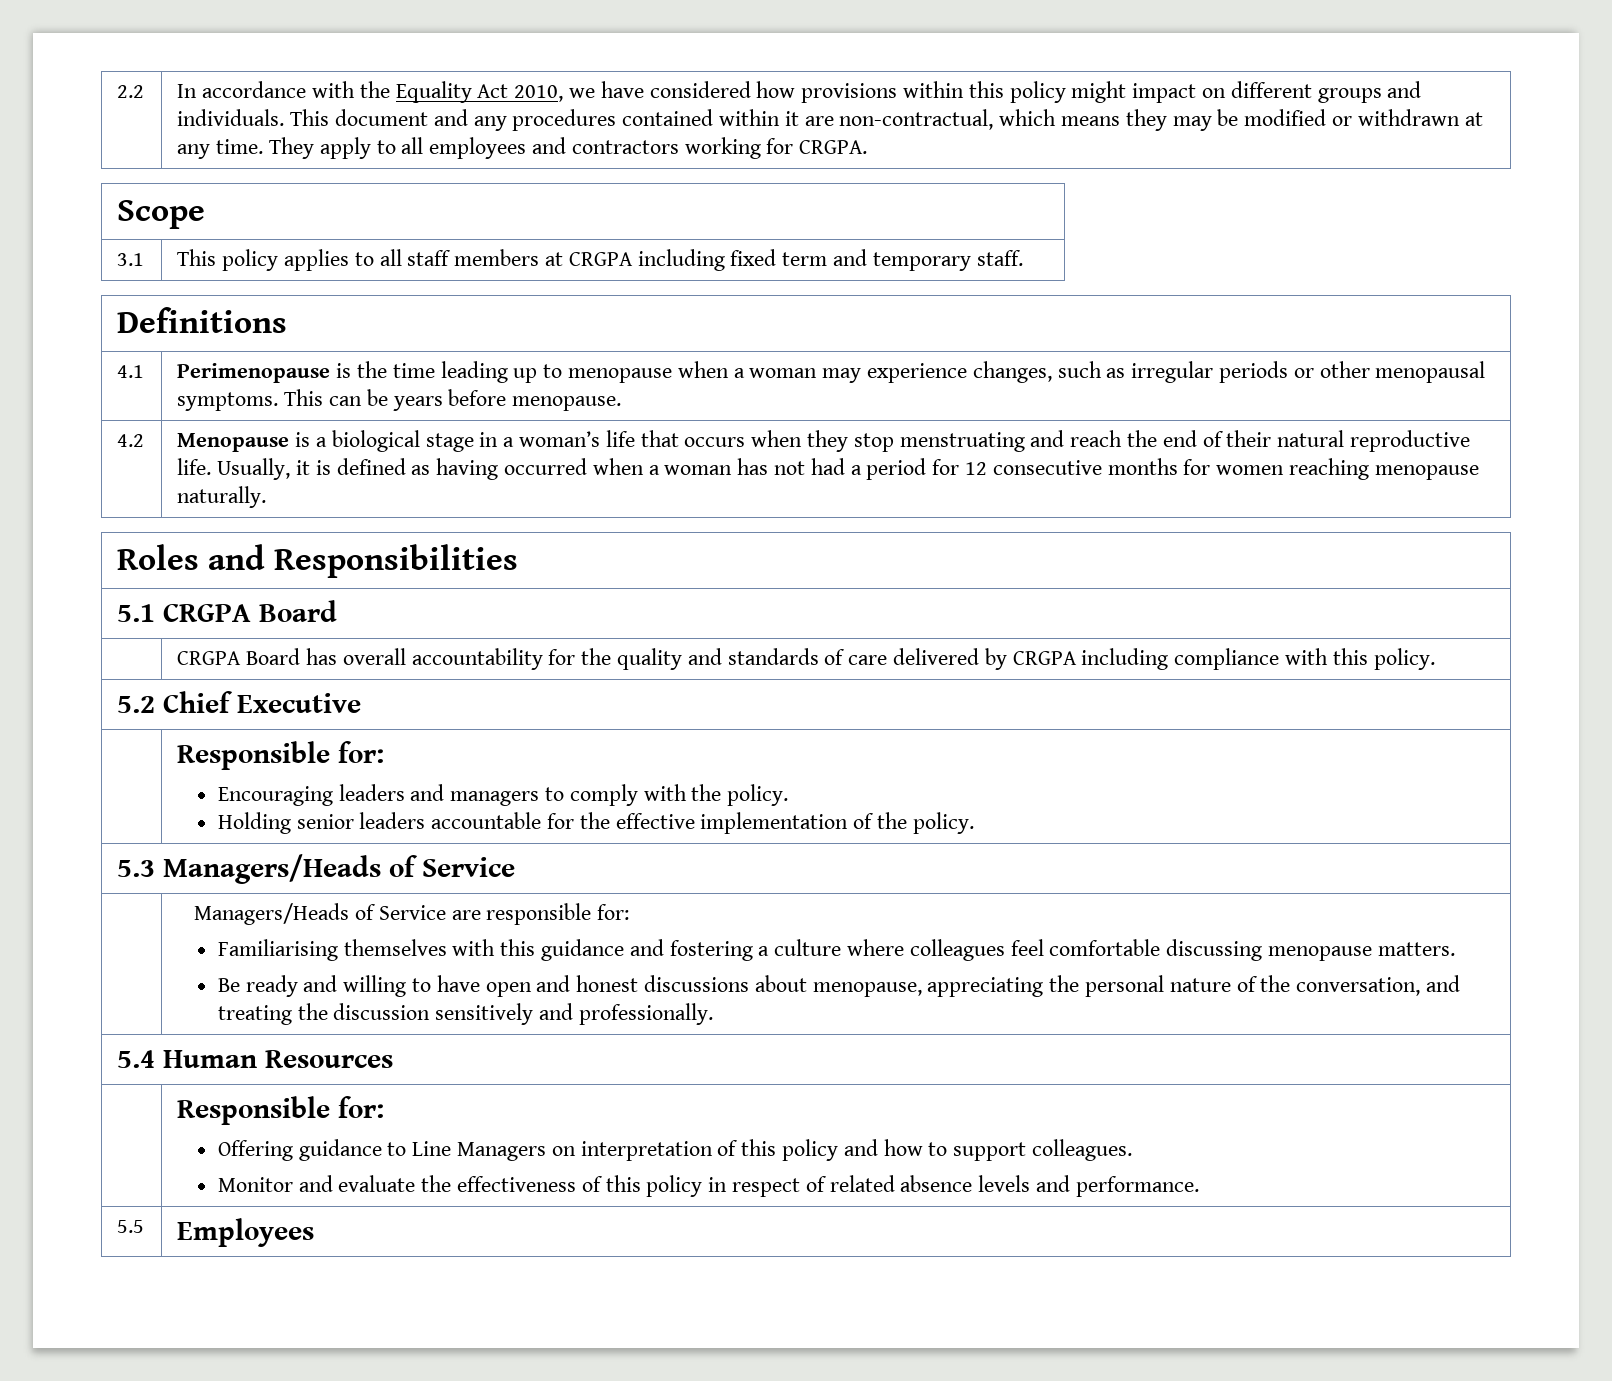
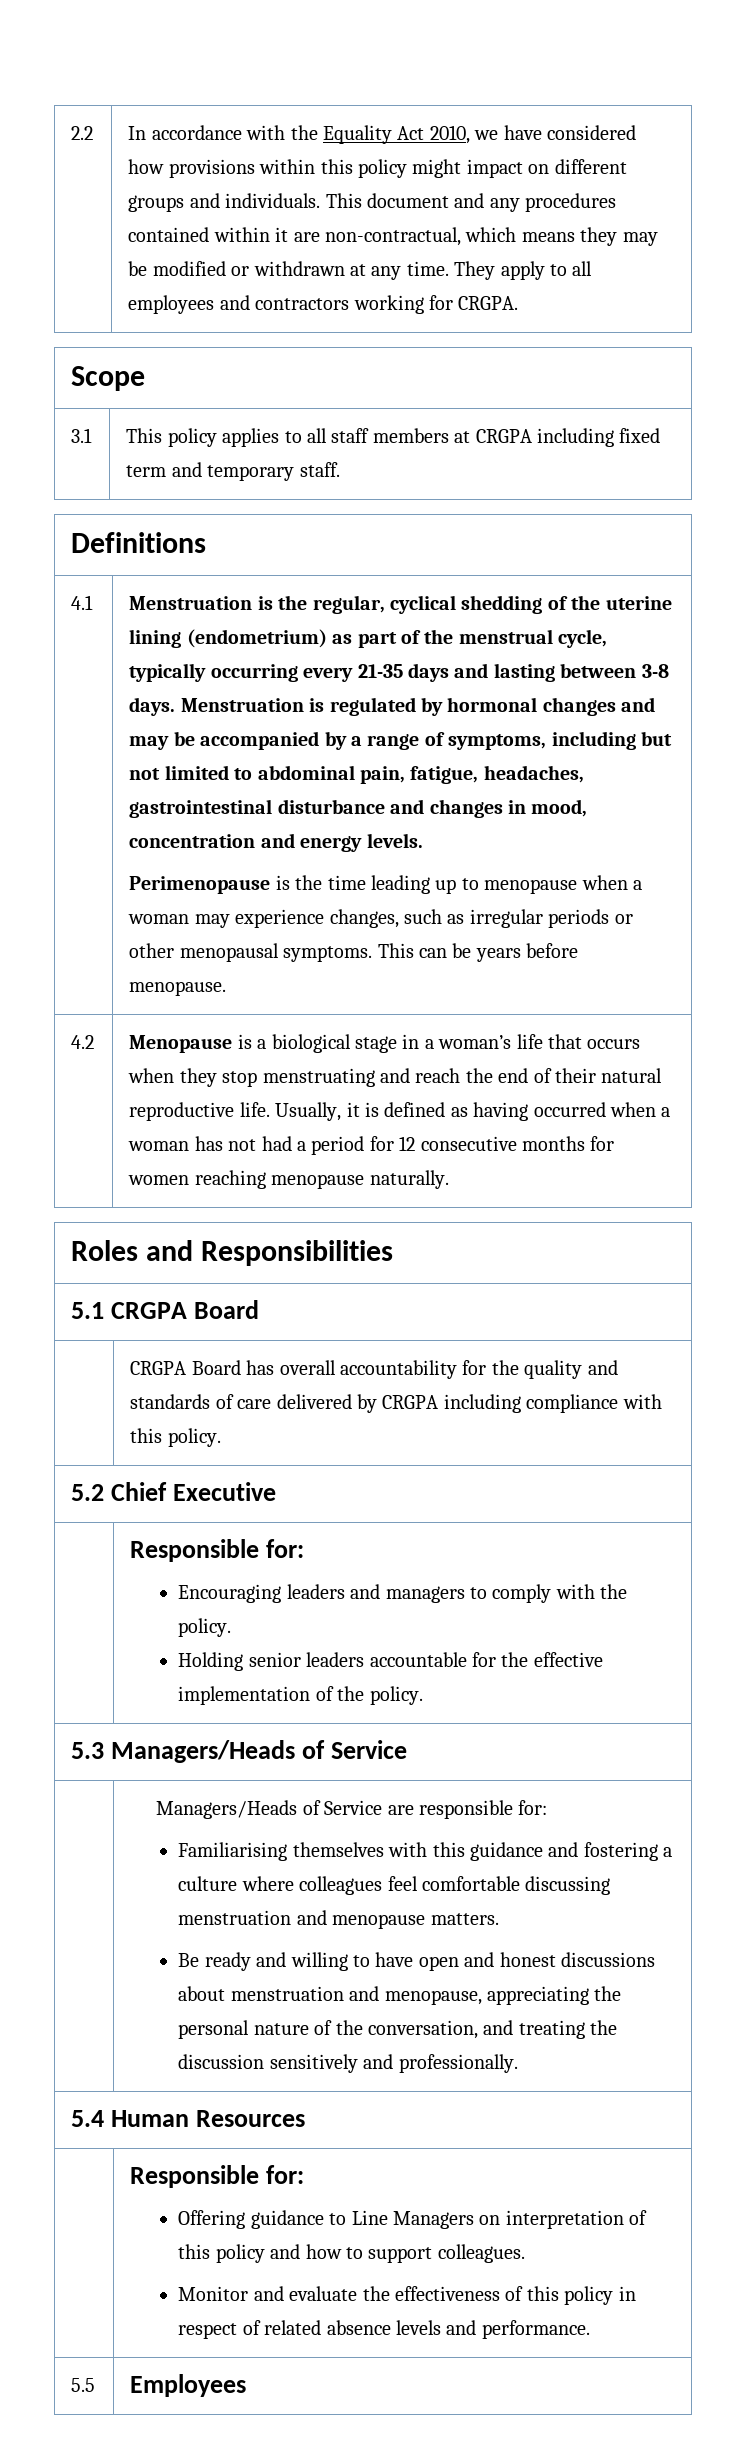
+ Menstruation is the regular, cyclical shedding of the uterine lining (endometrium) as part of the menstrual cycle, typically occurring every 21-35 days and lasting between 3-8 days. Menstruation is regulated by hormonal changes and may be accompanied by a range of symptoms, including but not limited to abdominal pain, fatigue, headaches, gastrointestinal disturbance and changes in mood, concentration and energy levels.
- Familiarising themselves with this guidance and fostering a culture where colleagues feel comfortable discussing menopause matters.
+ Familiarising themselves with this guidance and fostering a culture where colleagues feel comfortable discussing menstruation and menopause matters.
- Be ready and willing to have open and honest discussions about menopause, appreciating the personal nature of the conversation, and treating the discussion sensitively and professionally.
+ Be ready and willing to have open and honest discussions about menstruation and menopause, appreciating the personal nature of the conversation, and treating the discussion sensitively and professionally.

